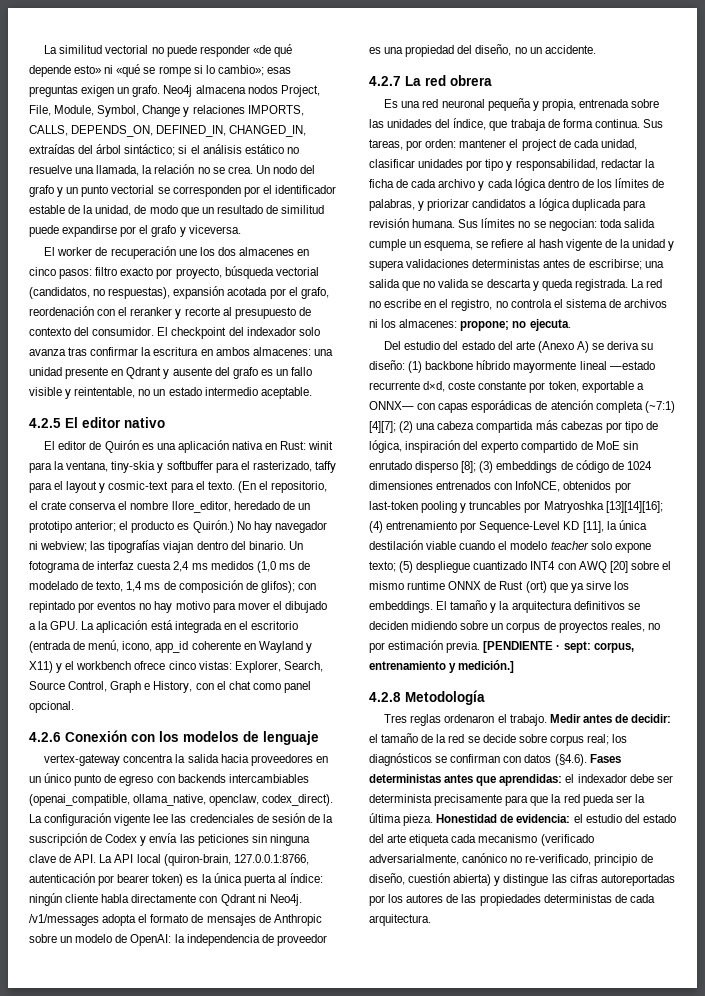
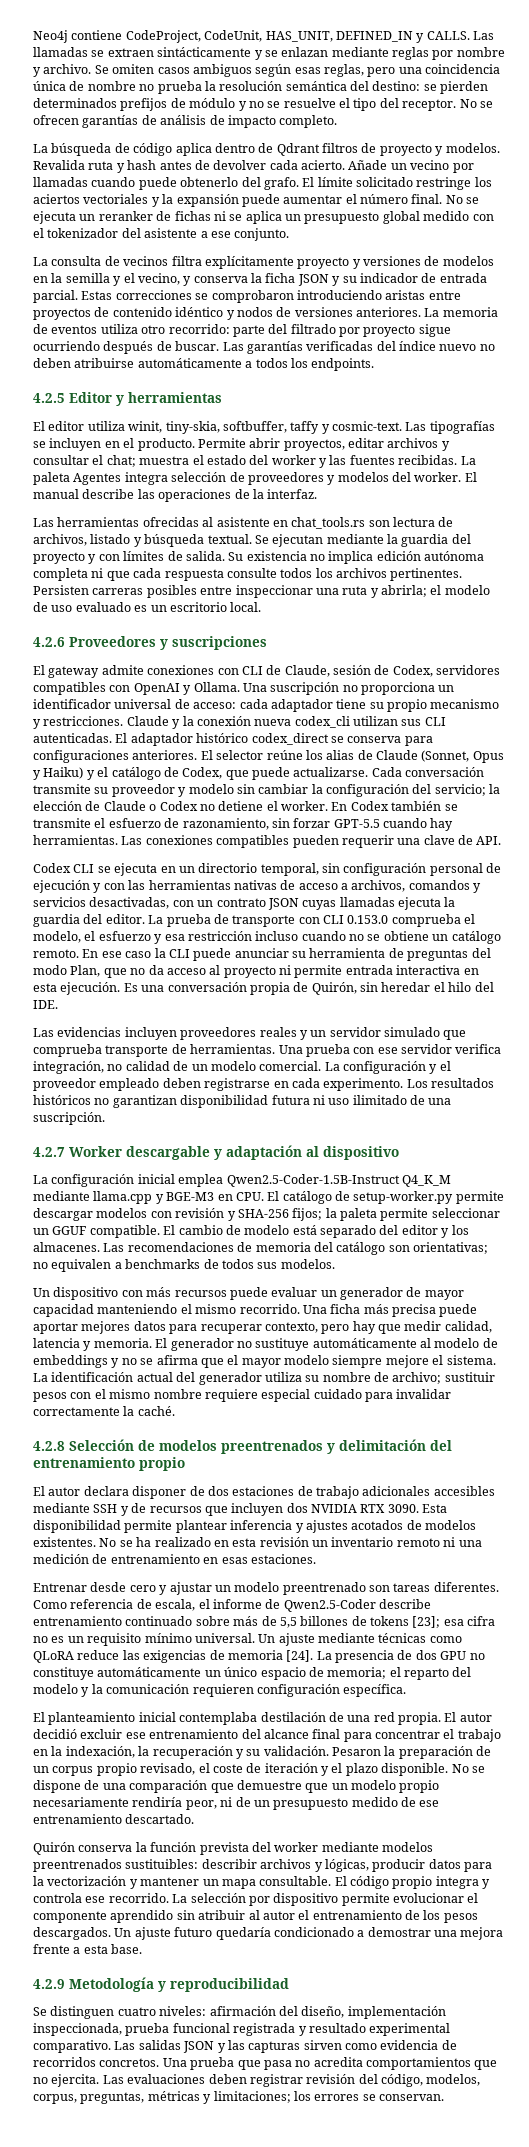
- La similitud vectorial no puede responder «de qué depende esto» ni «qué se rompe si lo cambio»; esas preguntas exigen un grafo. Neo4j almacena nodos Project, File, Module, Symbol, Change y relaciones IMPORTS, CALLS, DEPENDS_ON, DEFINED_IN, CHANGED_IN, extraídas del árbol sintáctico; si el análisis estático no resuelve una llamada, la relación no se crea. Un nodo del grafo y un punto vectorial se corresponden por el identificador estable de la unidad, de modo que un resultado de similitud puede expandirse por el grafo y viceversa.
- El worker de recuperación une los dos almacenes en cinco pasos: filtro exacto por proyecto, búsqueda vectorial (candidatos, no respuestas), expansión acotada por el grafo, reordenación con el reranker y recorte al presupuesto de contexto del consumidor. El checkpoint del indexador solo avanza tras confirmar la escritura en ambos almacenes: una unidad presente en Qdrant y ausente del grafo es un fallo visible y reintentable, no un estado intermedio aceptable.
- 4.2.5 El editor nativo
- El editor de Quirón es una aplicación nativa en Rust: winit para la ventana, tiny-skia y softbuffer para el rasterizado, taffy para el layout y cosmic-text para el texto. (En el repositorio, el crate conserva el nombre llore_editor, heredado de un prototipo anterior; el producto es Quirón.) No hay navegador ni webview; las tipografías viajan dentro del binario. Un fotograma de interfaz cuesta 2,4 ms medidos (1,0 ms de modelado de texto, 1,4 ms de composición de glifos); con repintado por eventos no hay motivo para mover el dibujado a la GPU. La aplicación está integrada en el escritorio (entrada de menú, icono, app_id coherente en Wayland y X11) y el workbench ofrece cinco vistas: Explorer, Search, Source Control, Graph e History, con el chat como panel opcional.
- 4.2.6 Conexión con los modelos de lenguaje
- vertex-gateway concentra la salida hacia proveedores en un único punto de egreso con backends intercambiables (openai_compatible, ollama_native, openclaw, codex_direct). La configuración vigente lee las credenciales de sesión de la suscripción de Codex y envía las peticiones sin ninguna clave de API. La API local (quiron-brain, 127.0.0.1:8766, autenticación por bearer token) es la única puerta al índice: ningún cliente habla directamente con Qdrant ni Neo4j. /v1/messages adopta el formato de mensajes de Anthropic sobre un modelo de OpenAI: la independencia de proveedor es una propiedad del diseño, no un accidente.
- 4.2.7 La red obrera
- Es una red neuronal pequeña y propia, entrenada sobre las unidades del índice, que trabaja de forma continua. Sus tareas, por orden: mantener el project de cada unidad, clasificar unidades por tipo y responsabilidad, redactar la ficha de cada archivo y cada lógica dentro de los límites de palabras, y priorizar candidatos a lógica duplicada para revisión humana. Sus límites no se negocian: toda salida cumple un esquema, se refiere al hash vigente de la unidad y supera validaciones deterministas antes de escribirse; una salida que no valida se descarta y queda registrada. La red no escribe en el registro, no controla el sistema de archivos ni los almacenes: propone; no ejecuta.
- Del estudio del estado del arte (Anexo A) se deriva su diseño: (1) backbone híbrido mayormente lineal —estado recurrente d×d, coste constante por token, exportable a ONNX— con capas esporádicas de atención completa (~7:1) [4][7]; (2) una cabeza compartida más cabezas por tipo de lógica, inspiración del experto compartido de MoE sin enrutado disperso [8]; (3) embeddings de código de 1024 dimensiones entrenados con InfoNCE, obtenidos por last-token pooling y truncables por Matryoshka [13][14][16]; (4) entrenamiento por Sequence-Level KD [11], la única destilación viable cuando el modelo teacher solo expone texto; (5) despliegue cuantizado INT4 con AWQ [20] sobre el mismo runtime ONNX de Rust (ort) que ya sirve los embeddings. El tamaño y la arquitectura definitivos se deciden midiendo sobre un corpus de proyectos reales, no por estimación previa. [PENDIENTE · sept: corpus, entrenamiento y medición.]
- 4.2.8 Metodología
- Tres reglas ordenaron el trabajo. Medir antes de decidir: el tamaño de la red se decide sobre corpus real; los diagnósticos se confirman con datos (§4.6). Fases deterministas antes que aprendidas: el indexador debe ser determinista precisamente para que la red pueda ser la última pieza. Honestidad de evidencia: el estudio del estado del arte etiqueta cada mecanismo (verificado adversarialmente, canónico no re-verificado, principio de diseño, cuestión abierta) y distingue las cifras autoreportadas por los autores de las propiedades deterministas de cada arquitectura.
+ Neo4j contiene CodeProject, CodeUnit, HAS_UNIT, DEFINED_IN y CALLS. Las llamadas se extraen sintácticamente y se enlazan mediante reglas por nombre y archivo. Se omiten casos ambiguos según esas reglas, pero una coincidencia única de nombre no prueba la resolución semántica del destino: se pierden determinados prefijos de módulo y no se resuelve el tipo del receptor. No se ofrecen garantías de análisis de impacto completo.
+ La búsqueda de código aplica dentro de Qdrant filtros de proyecto y modelos. Revalida ruta y hash antes de devolver cada acierto. Añade un vecino por llamadas cuando puede obtenerlo del grafo. El límite solicitado restringe los aciertos vectoriales y la expansión puede aumentar el número final. No se ejecuta un reranker de fichas ni se aplica un presupuesto global medido con el tokenizador del asistente a ese conjunto.
+ La consulta de vecinos filtra explícitamente proyecto y versiones de modelos en la semilla y el vecino, y conserva la ficha JSON y su indicador de entrada parcial. Estas correcciones se comprobaron introduciendo aristas entre proyectos de contenido idéntico y nodos de versiones anteriores. La memoria de eventos utiliza otro recorrido: parte del filtrado por proyecto sigue ocurriendo después de buscar. Las garantías verificadas del índice nuevo no deben atribuirse automáticamente a todos los endpoints.
+ 4.2.5 Editor y herramientas
+ El editor utiliza winit, tiny-skia, softbuffer, taffy y cosmic-text. Las tipografías se incluyen en el producto. Permite abrir proyectos, editar archivos y consultar el chat; muestra el estado del worker y las fuentes recibidas. La paleta Agentes integra selección de proveedores y modelos del worker. El manual describe las operaciones de la interfaz.
+ Las herramientas ofrecidas al asistente en chat_tools.rs son lectura de archivos, listado y búsqueda textual. Se ejecutan mediante la guardia del proyecto y con límites de salida. Su existencia no implica edición autónoma completa ni que cada respuesta consulte todos los archivos pertinentes. Persisten carreras posibles entre inspeccionar una ruta y abrirla; el modelo de uso evaluado es un escritorio local.
+ 4.2.6 Proveedores y suscripciones
+ El gateway admite conexiones con CLI de Claude, sesión de Codex, servidores compatibles con OpenAI y Ollama. Una suscripción no proporciona un identificador universal de acceso: cada adaptador tiene su propio mecanismo y restricciones. Claude y la conexión nueva codex_cli utilizan sus CLI autenticadas. El adaptador histórico codex_direct se conserva para configuraciones anteriores. El selector reúne los alias de Claude (Sonnet, Opus y Haiku) y el catálogo de Codex, que puede actualizarse. Cada conversación transmite su proveedor y modelo sin cambiar la configuración del servicio; la elección de Claude o Codex no detiene el worker. En Codex también se transmite el esfuerzo de razonamiento, sin forzar GPT-5.5 cuando hay herramientas. Las conexiones compatibles pueden requerir una clave de API.
+ Codex CLI se ejecuta en un directorio temporal, sin configuración personal de ejecución y con las herramientas nativas de acceso a archivos, comandos y servicios desactivadas, con un contrato JSON cuyas llamadas ejecuta la guardia del editor. La prueba de transporte con CLI 0.153.0 comprueba el modelo, el esfuerzo y esa restricción incluso cuando no se obtiene un catálogo remoto. En ese caso la CLI puede anunciar su herramienta de preguntas del modo Plan, que no da acceso al proyecto ni permite entrada interactiva en esta ejecución. Es una conversación propia de Quirón, sin heredar el hilo del IDE.
+ Las evidencias incluyen proveedores reales y un servidor simulado que comprueba transporte de herramientas. Una prueba con ese servidor verifica integración, no calidad de un modelo comercial. La configuración y el proveedor empleado deben registrarse en cada experimento. Los resultados históricos no garantizan disponibilidad futura ni uso ilimitado de una suscripción.
+ 4.2.7 Worker descargable y adaptación al dispositivo
+ La configuración inicial emplea Qwen2.5-Coder-1.5B-Instruct Q4_K_M mediante llama.cpp y BGE-M3 en CPU. El catálogo de setup-worker.py permite descargar modelos con revisión y SHA-256 fijos; la paleta permite seleccionar un GGUF compatible. El cambio de modelo está separado del editor y los almacenes. Las recomendaciones de memoria del catálogo son orientativas; no equivalen a benchmarks de todos sus modelos.
+ Un dispositivo con más recursos puede evaluar un generador de mayor capacidad manteniendo el mismo recorrido. Una ficha más precisa puede aportar mejores datos para recuperar contexto, pero hay que medir calidad, latencia y memoria. El generador no sustituye automáticamente al modelo de embeddings y no se afirma que el mayor modelo siempre mejore el sistema. La identificación actual del generador utiliza su nombre de archivo; sustituir pesos con el mismo nombre requiere especial cuidado para invalidar correctamente la caché.
+ 4.2.8 Selección de modelos preentrenados y delimitación del entrenamiento propio
+ El autor declara disponer de dos estaciones de trabajo adicionales accesibles mediante SSH y de recursos que incluyen dos NVIDIA RTX 3090. Esta disponibilidad permite plantear inferencia y ajustes acotados de modelos existentes. No se ha realizado en esta revisión un inventario remoto ni una medición de entrenamiento en esas estaciones.
+ Entrenar desde cero y ajustar un modelo preentrenado son tareas diferentes. Como referencia de escala, el informe de Qwen2.5-Coder describe entrenamiento continuado sobre más de 5,5 billones de tokens [23]; esa cifra no es un requisito mínimo universal. Un ajuste mediante técnicas como QLoRA reduce las exigencias de memoria [24]. La presencia de dos GPU no constituye automáticamente un único espacio de memoria; el reparto del modelo y la comunicación requieren configuración específica.
+ El planteamiento inicial contemplaba destilación de una red propia. El autor decidió excluir ese entrenamiento del alcance final para concentrar el trabajo en la indexación, la recuperación y su validación. Pesaron la preparación de un corpus propio revisado, el coste de iteración y el plazo disponible. No se dispone de una comparación que demuestre que un modelo propio necesariamente rendiría peor, ni de un presupuesto medido de ese entrenamiento descartado.
+ Quirón conserva la función prevista del worker mediante modelos preentrenados sustituibles: describir archivos y lógicas, producir datos para la vectorización y mantener un mapa consultable. El código propio integra y controla ese recorrido. La selección por dispositivo permite evolucionar el componente aprendido sin atribuir al autor el entrenamiento de los pesos descargados. Un ajuste futuro quedaría condicionado a demostrar una mejora frente a esta base.
+ 4.2.9 Metodología y reproducibilidad
+ Se distinguen cuatro niveles: afirmación del diseño, implementación inspeccionada, prueba funcional registrada y resultado experimental comparativo. Las salidas JSON y las capturas sirven como evidencia de recorridos concretos. Una prueba que pasa no acredita comportamientos que no ejercita. Las evaluaciones deben registrar revisión del código, modelos, corpus, preguntas, métricas y limitaciones; los errores se conservan.

